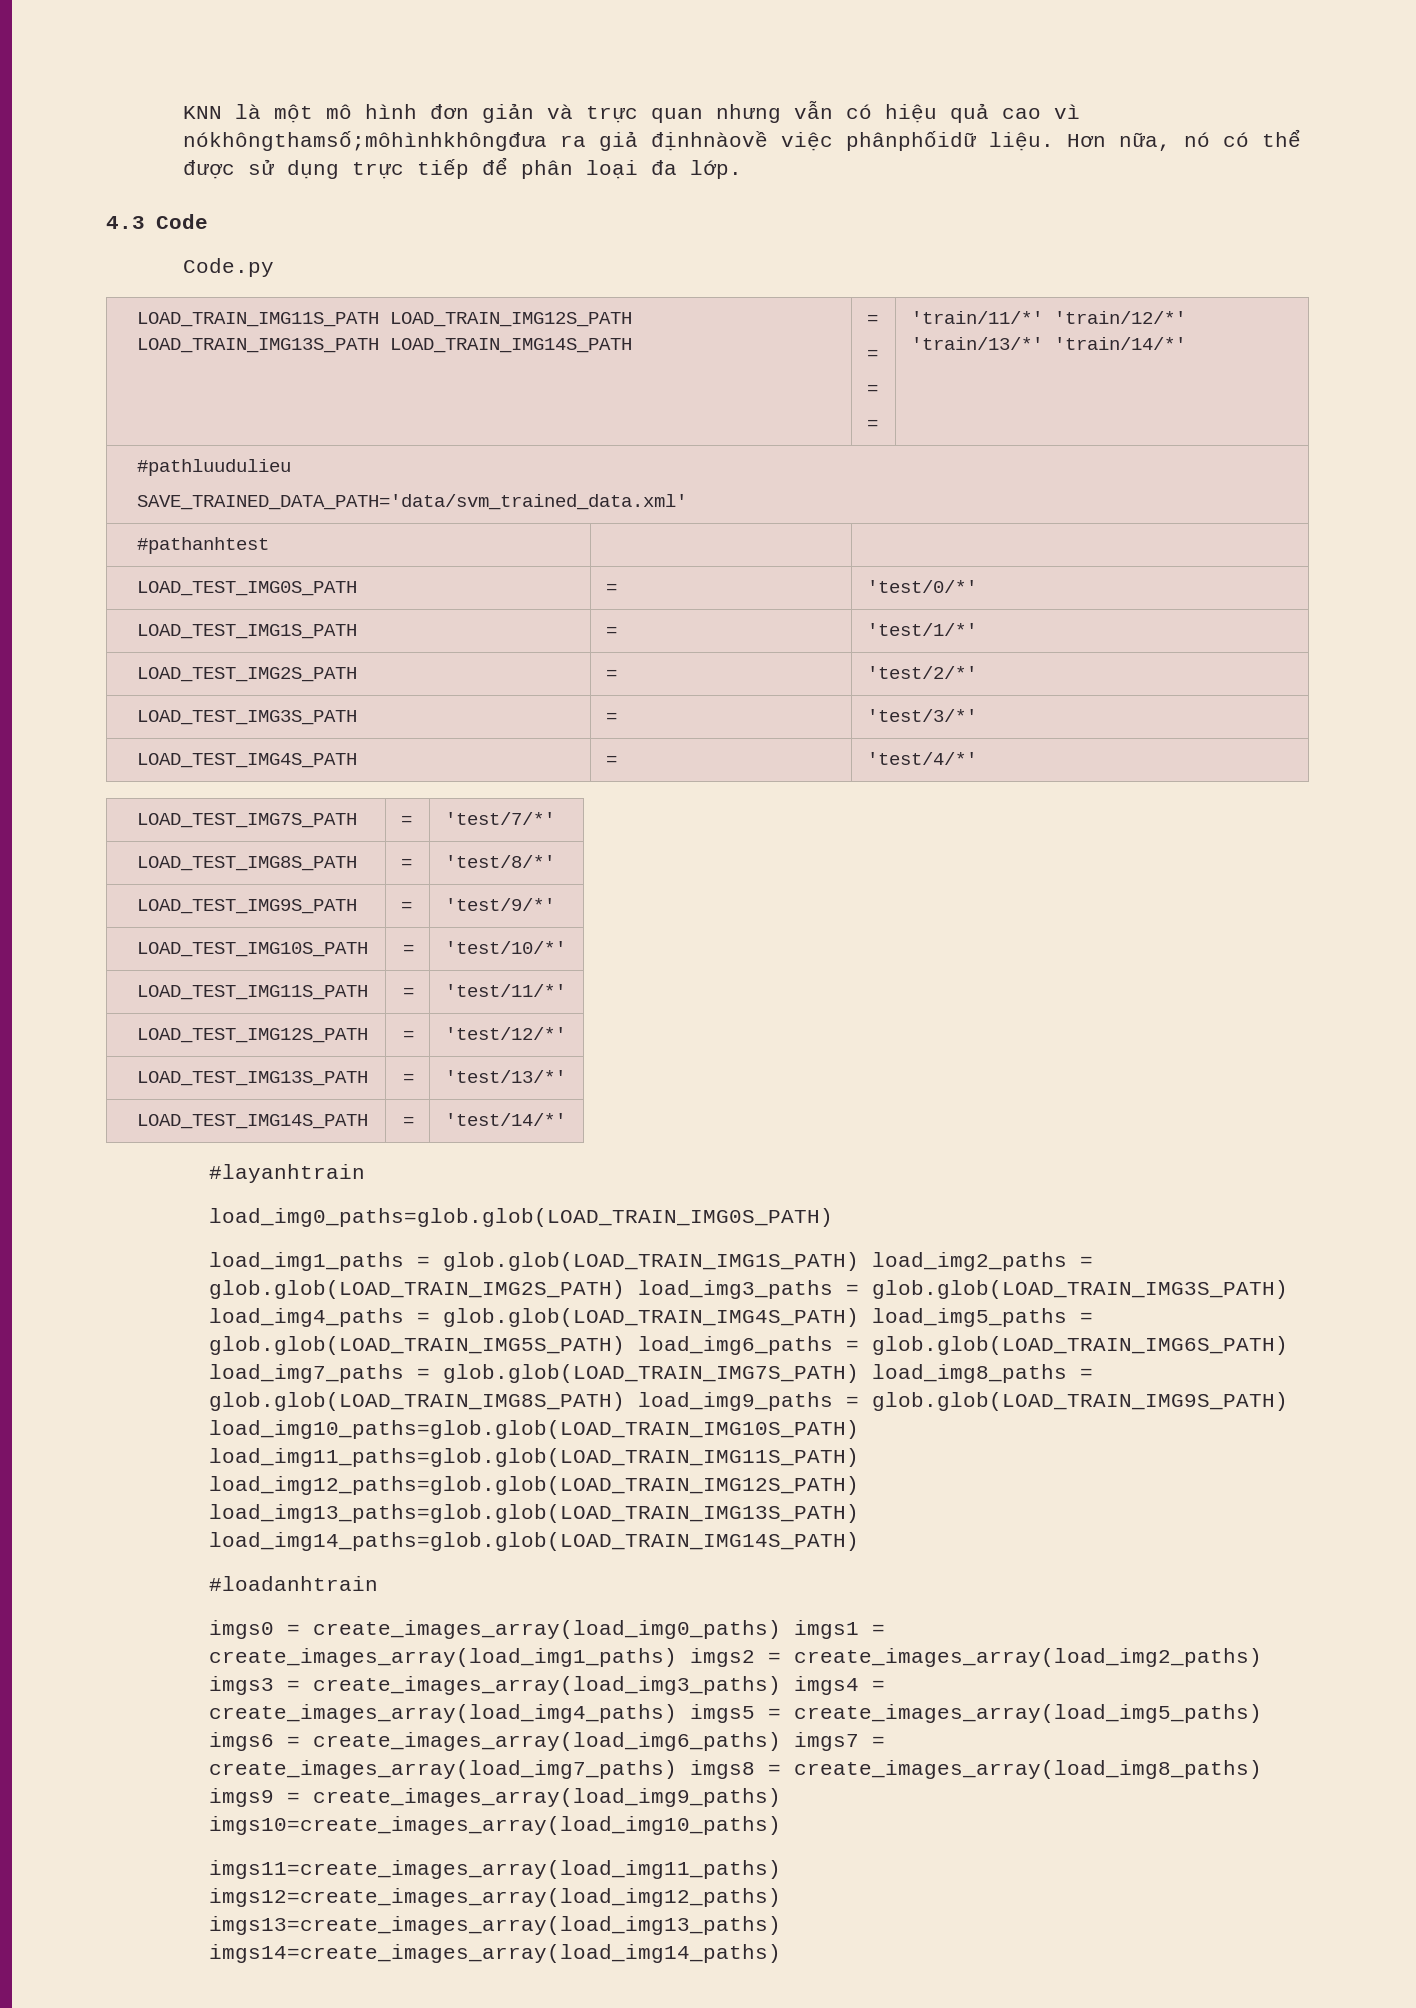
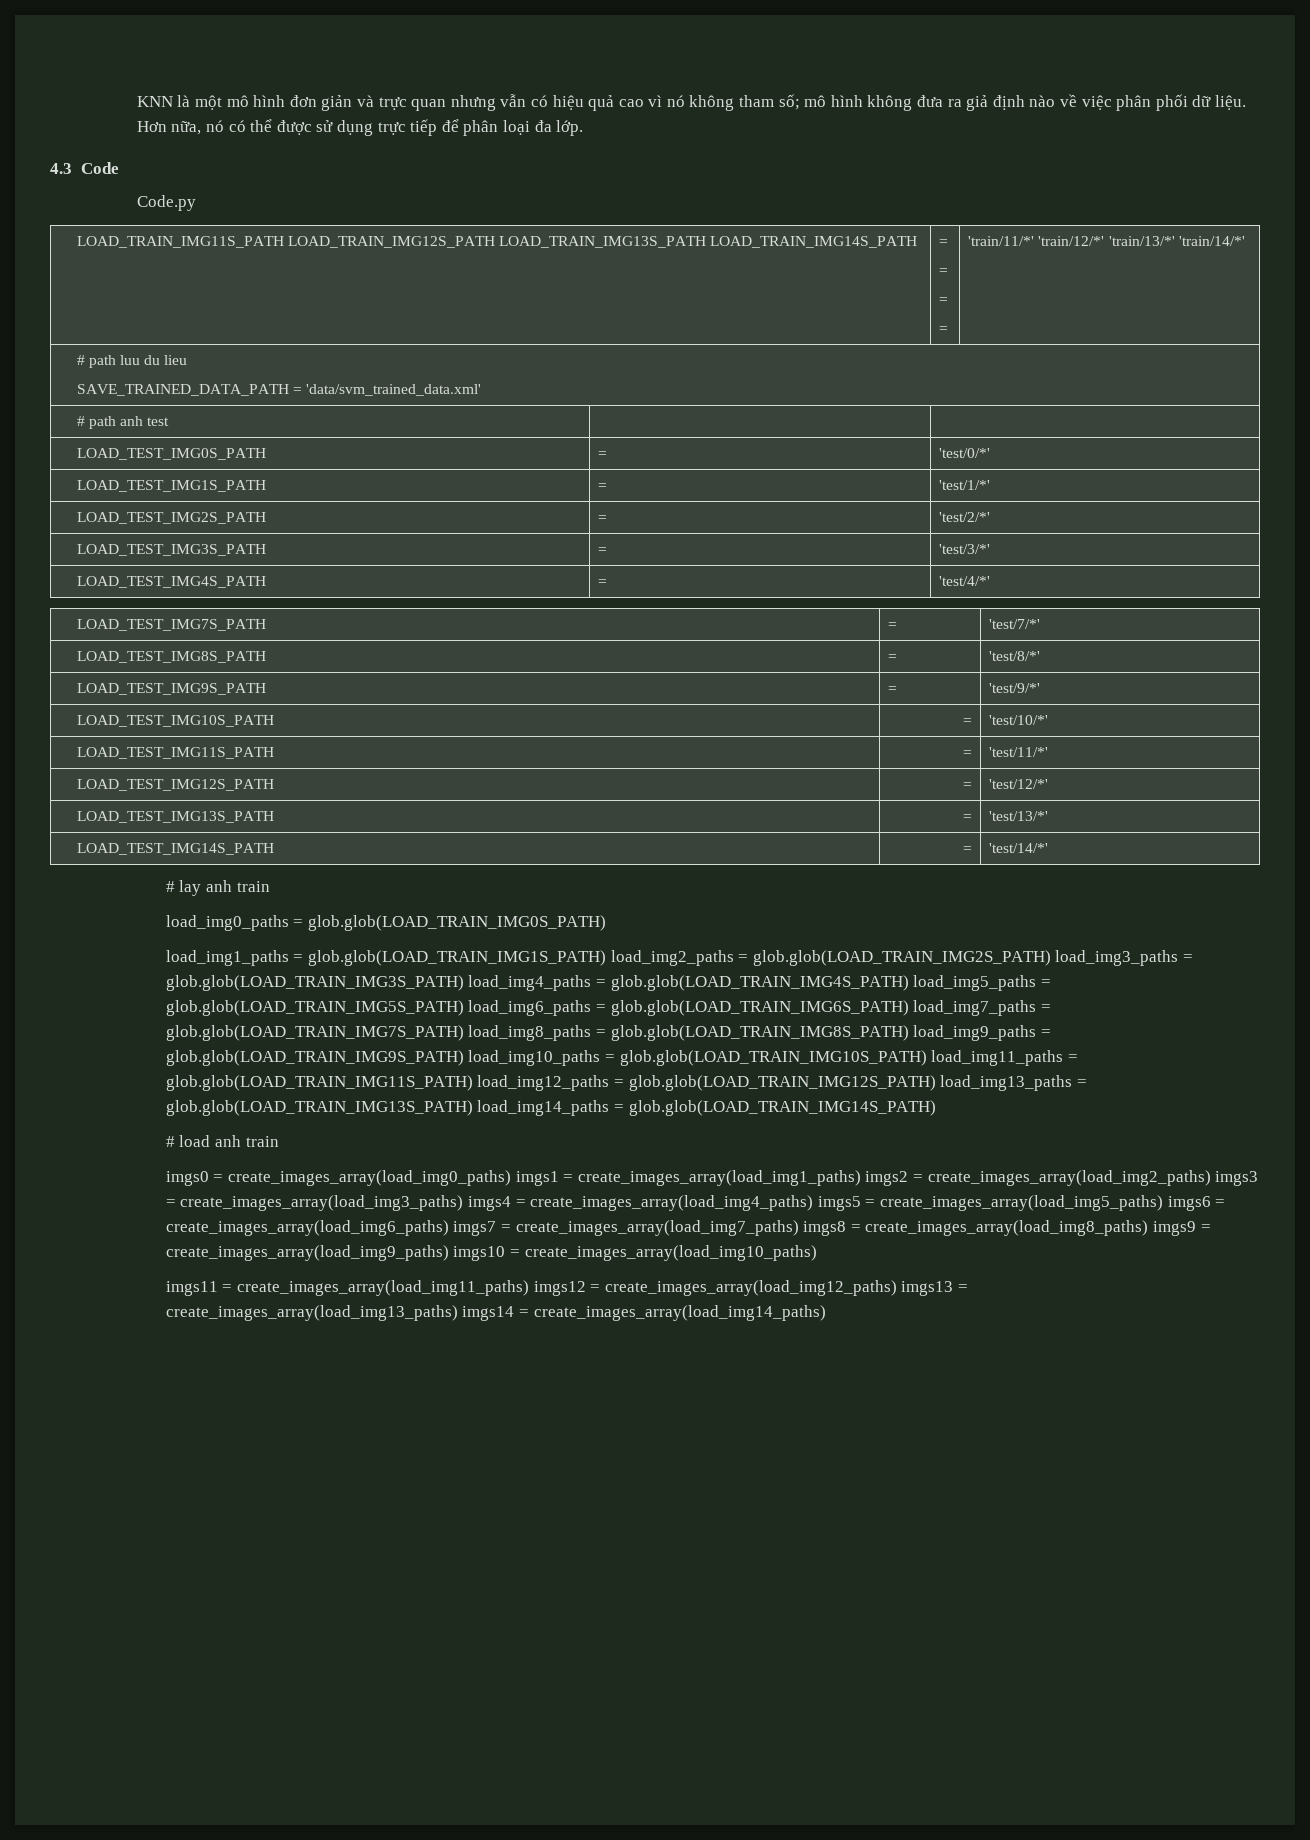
- KNN là một mô hình đơn giản và trực quan nhưng vẫn có hiệu quả cao vì nókhôngthamsố;môhìnhkhôngđưa ra giả địnhnàovề việc phânphốidữ liệu.
+ KNN là một mô hình đơn giản và trực quan nhưng vẫn có hiệu quả cao vì nó không tham số; mô hình không đưa ra giả định nào về việc phân phối dữ liệu.
- #pathluudulieu
- SAVE_TRAINED_DATA_PATH='data/svm_trained_data.xml'
- #pathanhtest | |
+ # path luu du lieu
+ SAVE_TRAINED_DATA_PATH = 'data/svm_trained_data.xml'
+ # path anh test | |
- #layanhtrain
- load_img0_paths=glob.glob(LOAD_TRAIN_IMG0S_PATH)
+ # lay anh train
+ load_img0_paths = glob.glob(LOAD_TRAIN_IMG0S_PATH)
- load_img1_paths = glob.glob(LOAD_TRAIN_IMG1S_PATH) load_img2_paths = glob.glob(LOAD_TRAIN_IMG2S_PATH) load_img3_paths = glob.glob(LOAD_TRAIN_IMG3S_PATH) load_img4_paths = glob.glob(LOAD_TRAIN_IMG4S_PATH) load_img5_paths = glob.glob(LOAD_TRAIN_IMG5S_PATH) load_img6_paths = glob.glob(LOAD_TRAIN_IMG6S_PATH) load_img7_paths = glob.glob(LOAD_TRAIN_IMG7S_PATH) load_img8_paths = glob.glob(LOAD_TRAIN_IMG8S_PATH) load_img9_paths = glob.glob(LOAD_TRAIN_IMG9S_PATH) load_img10_paths=glob.glob(LOAD_TRAIN_IMG10S_PATH) load_img11_paths=glob.glob(LOAD_TRAIN_IMG11S_PATH) load_img12_paths=glob.glob(LOAD_TRAIN_IMG12S_PATH) load_img13_paths=glob.glob(LOAD_TRAIN_IMG13S_PATH) load_img14_paths=glob.glob(LOAD_TRAIN_IMG14S_PATH)
- #loadanhtrain
+ load_img1_paths = glob.glob(LOAD_TRAIN_IMG1S_PATH) load_img2_paths = glob.glob(LOAD_TRAIN_IMG2S_PATH) load_img3_paths = glob.glob(LOAD_TRAIN_IMG3S_PATH) load_img4_paths = glob.glob(LOAD_TRAIN_IMG4S_PATH) load_img5_paths = glob.glob(LOAD_TRAIN_IMG5S_PATH) load_img6_paths = glob.glob(LOAD_TRAIN_IMG6S_PATH) load_img7_paths = glob.glob(LOAD_TRAIN_IMG7S_PATH) load_img8_paths = glob.glob(LOAD_TRAIN_IMG8S_PATH) load_img9_paths = glob.glob(LOAD_TRAIN_IMG9S_PATH) load_img10_paths = glob.glob(LOAD_TRAIN_IMG10S_PATH) load_img11_paths = glob.glob(LOAD_TRAIN_IMG11S_PATH) load_img12_paths = glob.glob(LOAD_TRAIN_IMG12S_PATH) load_img13_paths = glob.glob(LOAD_TRAIN_IMG13S_PATH) load_img14_paths = glob.glob(LOAD_TRAIN_IMG14S_PATH)
+ # load anh train
- imgs0 = create_images_array(load_img0_paths) imgs1 = create_images_array(load_img1_paths) imgs2 = create_images_array(load_img2_paths) imgs3 = create_images_array(load_img3_paths) imgs4 = create_images_array(load_img4_paths) imgs5 = create_images_array(load_img5_paths) imgs6 = create_images_array(load_img6_paths) imgs7 = create_images_array(load_img7_paths) imgs8 = create_images_array(load_img8_paths) imgs9 = create_images_array(load_img9_paths) imgs10=create_images_array(load_img10_paths)
- imgs11=create_images_array(load_img11_paths) imgs12=create_images_array(load_img12_paths) imgs13=create_images_array(load_img13_paths) imgs14=create_images_array(load_img14_paths)
+ imgs0 = create_images_array(load_img0_paths) imgs1 = create_images_array(load_img1_paths) imgs2 = create_images_array(load_img2_paths) imgs3 = create_images_array(load_img3_paths) imgs4 = create_images_array(load_img4_paths) imgs5 = create_images_array(load_img5_paths) imgs6 = create_images_array(load_img6_paths) imgs7 = create_images_array(load_img7_paths) imgs8 = create_images_array(load_img8_paths) imgs9 = create_images_array(load_img9_paths) imgs10 = create_images_array(load_img10_paths)
+ imgs11 = create_images_array(load_img11_paths) imgs12 = create_images_array(load_img12_paths) imgs13 = create_images_array(load_img13_paths) imgs14 = create_images_array(load_img14_paths)

